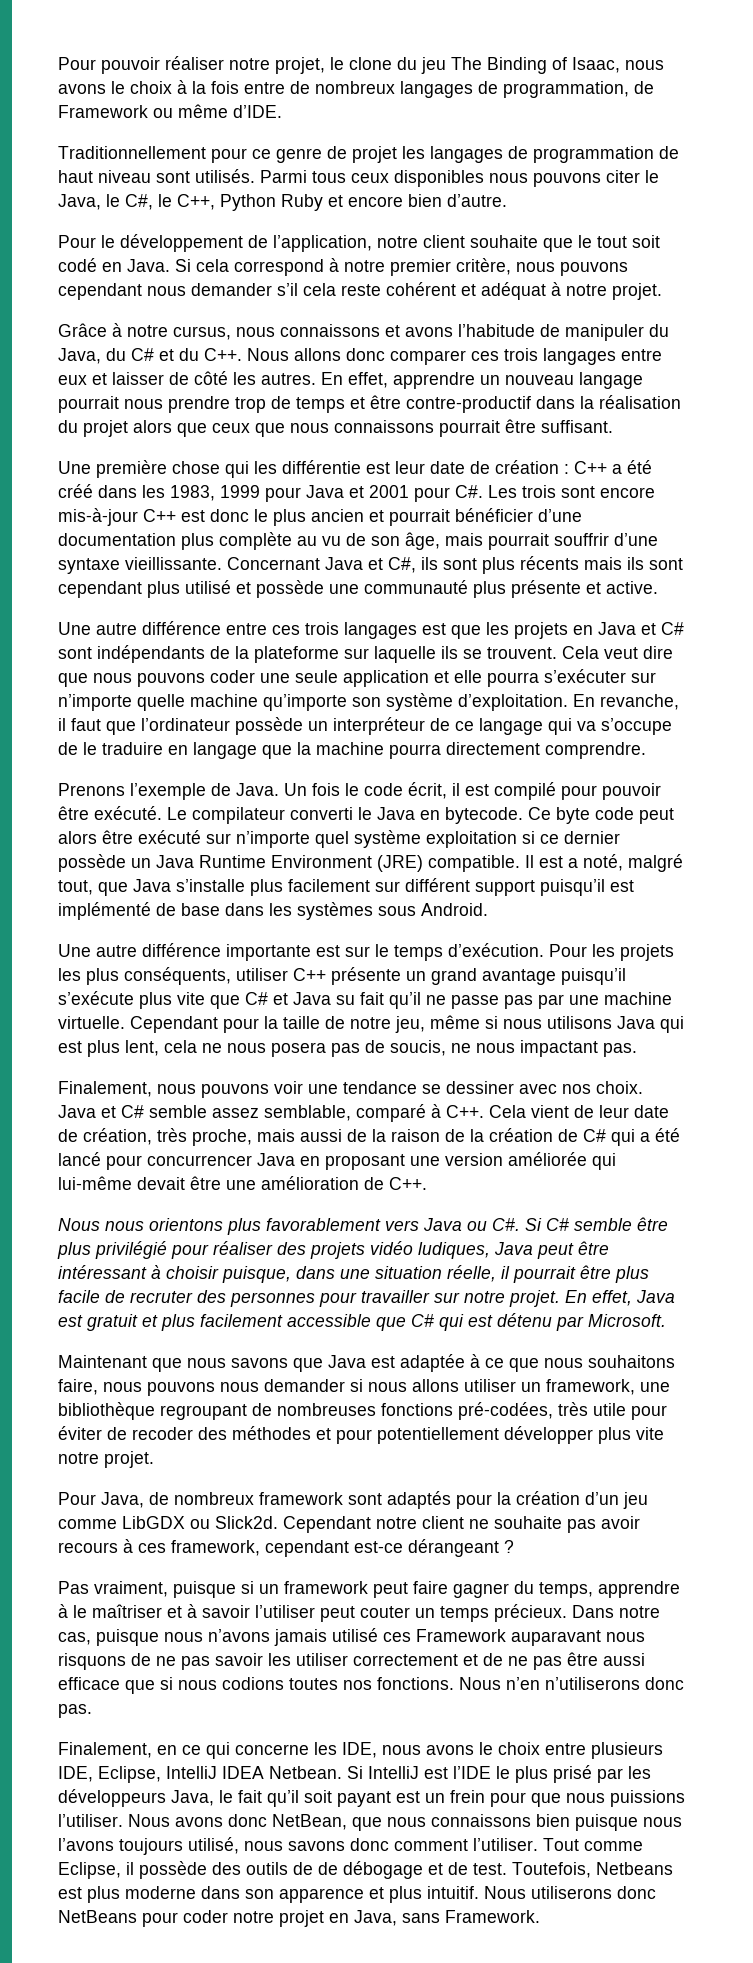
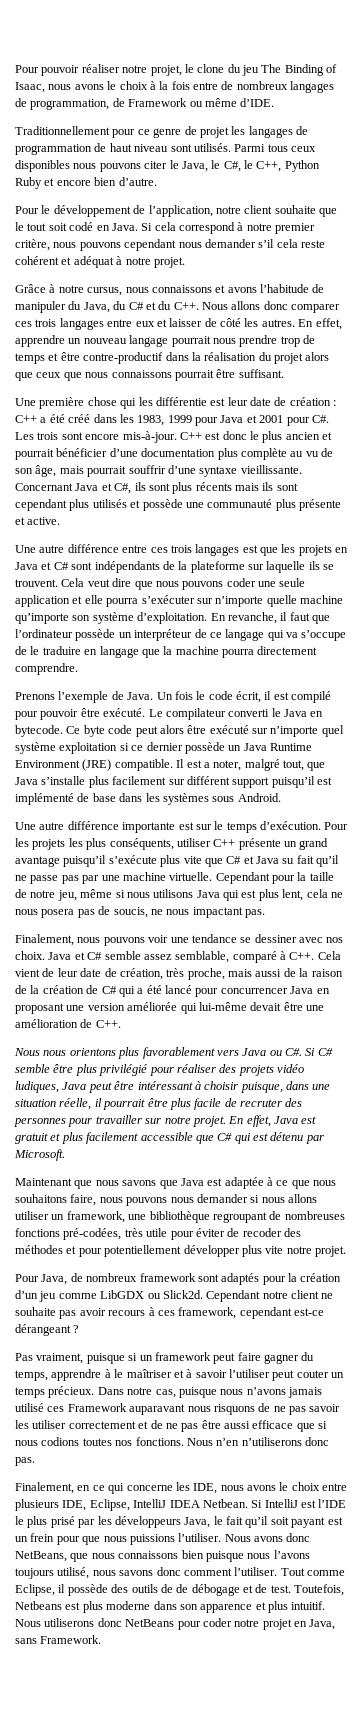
- Une première chose qui les différentie est leur date de création : C++ a été créé dans les 1983, 1999 pour Java et 2001 pour C#. Les trois sont encore mis-à-jour C++ est donc le plus ancien et pourrait bénéficier d’une documentation plus complète au vu de son âge, mais pourrait souffrir d’une syntaxe vieillissante.
+ Une première chose qui les différentie est leur date de création : C++ a été créé dans les 1983, 1999 pour Java et 2001 pour C#. Les trois sont encore mis-à-jour. C++ est donc le plus ancien et pourrait bénéficier d’une documentation plus complète au vu de son âge, mais pourrait souffrir d’une syntaxe vieillissante.
- Concernant Java et C#, ils sont plus récents mais ils sont cependant plus utilisé et possède une communauté plus présente et active.
+ Concernant Java et C#, ils sont plus récents mais ils sont cependant plus utilisés et possède une communauté plus présente et active.
- Il est a noté, malgré tout, que Java s’installe plus facilement sur différent support puisqu’il est implémenté de base dans les systèmes sous Android.
+ Il est a noter, malgré tout, que Java s’installe plus facilement sur différent support puisqu’il est implémenté de base dans les systèmes sous Android.
- Nous avons donc NetBean, que nous connaissons bien puisque nous l’avons toujours utilisé, nous savons donc comment l’utiliser.
+ Nous avons donc NetBeans, que nous connaissons bien puisque nous l’avons toujours utilisé, nous savons donc comment l’utiliser.

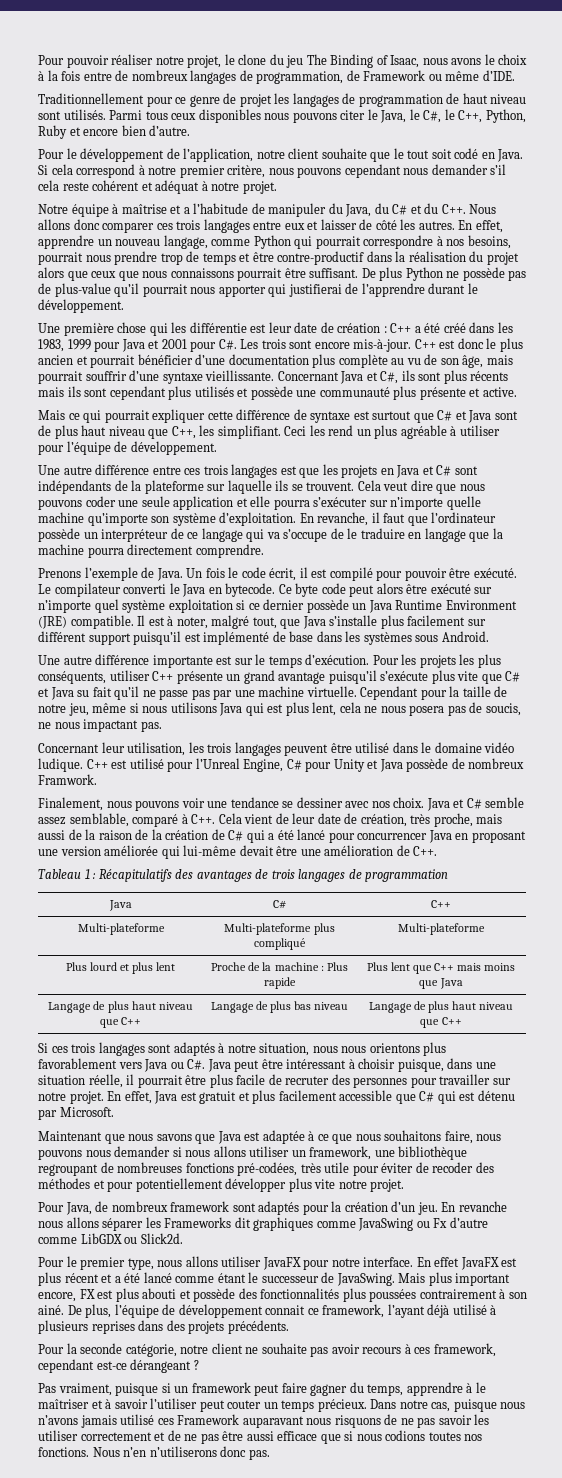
- Parmi tous ceux disponibles nous pouvons citer le Java, le C#, le C++, Python Ruby et encore bien d’autre.
+ Parmi tous ceux disponibles nous pouvons citer le Java, le C#, le C++, Python, Ruby et encore bien d’autre.
- Grâce à notre cursus, nous connaissons et avons l’habitude de manipuler du Java, du C# et du C++. Nous allons donc comparer ces trois langages entre eux et laisser de côté les autres.
+ Notre équipe à maîtrise et a l’habitude de manipuler du Java, du C# et du C++. Nous allons donc comparer ces trois langages entre eux et laisser de côté les autres.
- En effet, apprendre un nouveau langage pourrait nous prendre trop de temps et être contre-productif dans la réalisation du projet alors que ceux que nous connaissons pourrait être suffisant.
+ En effet, apprendre un nouveau langage, comme Python qui pourrait correspondre à nos besoins, pourrait nous prendre trop de temps et être contre-productif dans la réalisation du projet alors que ceux que nous connaissons pourrait être suffisant. De plus Python ne possède pas de plus-value qu’il pourrait nous apporter qui justifierai de l’apprendre durant le développement.
+ Mais ce qui pourrait expliquer cette différence de syntaxe est surtout que C# et Java sont de plus haut niveau que C++, les simplifiant. Ceci les rend un plus agréable à utiliser pour l’équipe de développement.
- Il est a noter, malgré tout, que Java s’installe plus facilement sur différent support puisqu’il est implémenté de base dans les systèmes sous Android.
+ Il est à noter, malgré tout, que Java s’installe plus facilement sur différent support puisqu’il est implémenté de base dans les systèmes sous Android.
+ Concernant leur utilisation, les trois langages peuvent être utilisé dans le domaine vidéo ludique. C++ est utilisé pour l’Unreal Engine, C# pour Unity et Java possède de nombreux Framwork.
- Nous nous orientons plus favorablement vers Java ou C#. Si C# semble être plus privilégié pour réaliser des projets vidéo ludiques, Java peut être intéressant à choisir puisque, dans une situation réelle, il pourrait être plus facile de recruter des personnes pour travailler sur notre projet.
+ Tableau 1 : Récapitulatifs des avantages de trois langages de programmation
+ Java | C# | C++
+ Multi-plateforme | Multi-plateforme plus compliqué | Multi-plateforme
+ Plus lourd et plus lent | Proche de la machine : Plus rapide | Plus lent que C++ mais moins que Java
+ Langage de plus haut niveau que C++ | Langage de plus bas niveau | Langage de plus haut niveau que C++
+ Si ces trois langages sont adaptés à notre situation, nous nous orientons plus favorablement vers Java ou C#. Java peut être intéressant à choisir puisque, dans une situation réelle, il pourrait être plus facile de recruter des personnes pour travailler sur notre projet.
- Pour Java, de nombreux framework sont adaptés pour la création d’un jeu comme LibGDX ou Slick2d. Cependant notre client ne souhaite pas avoir recours à ces framework, cependant est-ce dérangeant ?
+ Pour Java, de nombreux framework sont adaptés pour la création d’un jeu. En revanche nous allons séparer les Frameworks dit graphiques comme JavaSwing ou Fx d’autre comme LibGDX ou Slick2d.
+ Pour le premier type, nous allons utiliser JavaFX pour notre interface. En effet JavaFX est plus récent et a été lancé comme étant le successeur de JavaSwing. Mais plus important encore, FX est plus abouti et possède des fonctionnalités plus poussées contrairement à son ainé. De plus, l’équipe de développement connait ce framework, l’ayant déjà utilisé à plusieurs reprises dans des projets précédents.
+ Pour la seconde catégorie, notre client ne souhaite pas avoir recours à ces framework, cependant est-ce dérangeant ?
- Finalement, en ce qui concerne les IDE, nous avons le choix entre plusieurs IDE, Eclipse, IntelliJ IDEA Netbean. Si IntelliJ est l’IDE le plus prisé par les développeurs Java, le fait qu’il soit payant est un frein pour que nous puissions l’utiliser. Nous avons donc NetBeans, que nous connaissons bien puisque nous l’avons toujours utilisé, nous savons donc comment l’utiliser. Tout comme Eclipse, il possède des outils de de débogage et de test. Toutefois, Netbeans est plus moderne dans son apparence et plus intuitif. Nous utiliserons donc NetBeans pour coder notre projet en Java, sans Framework.

